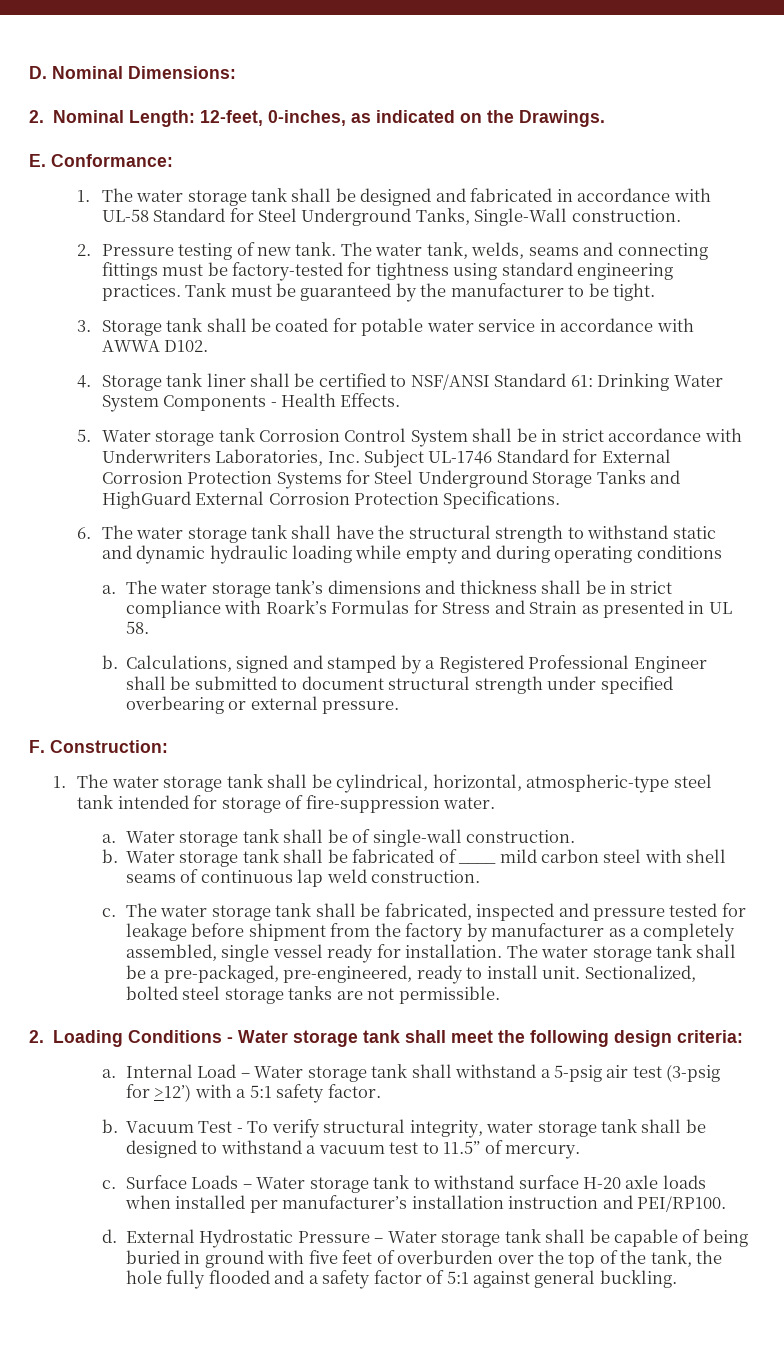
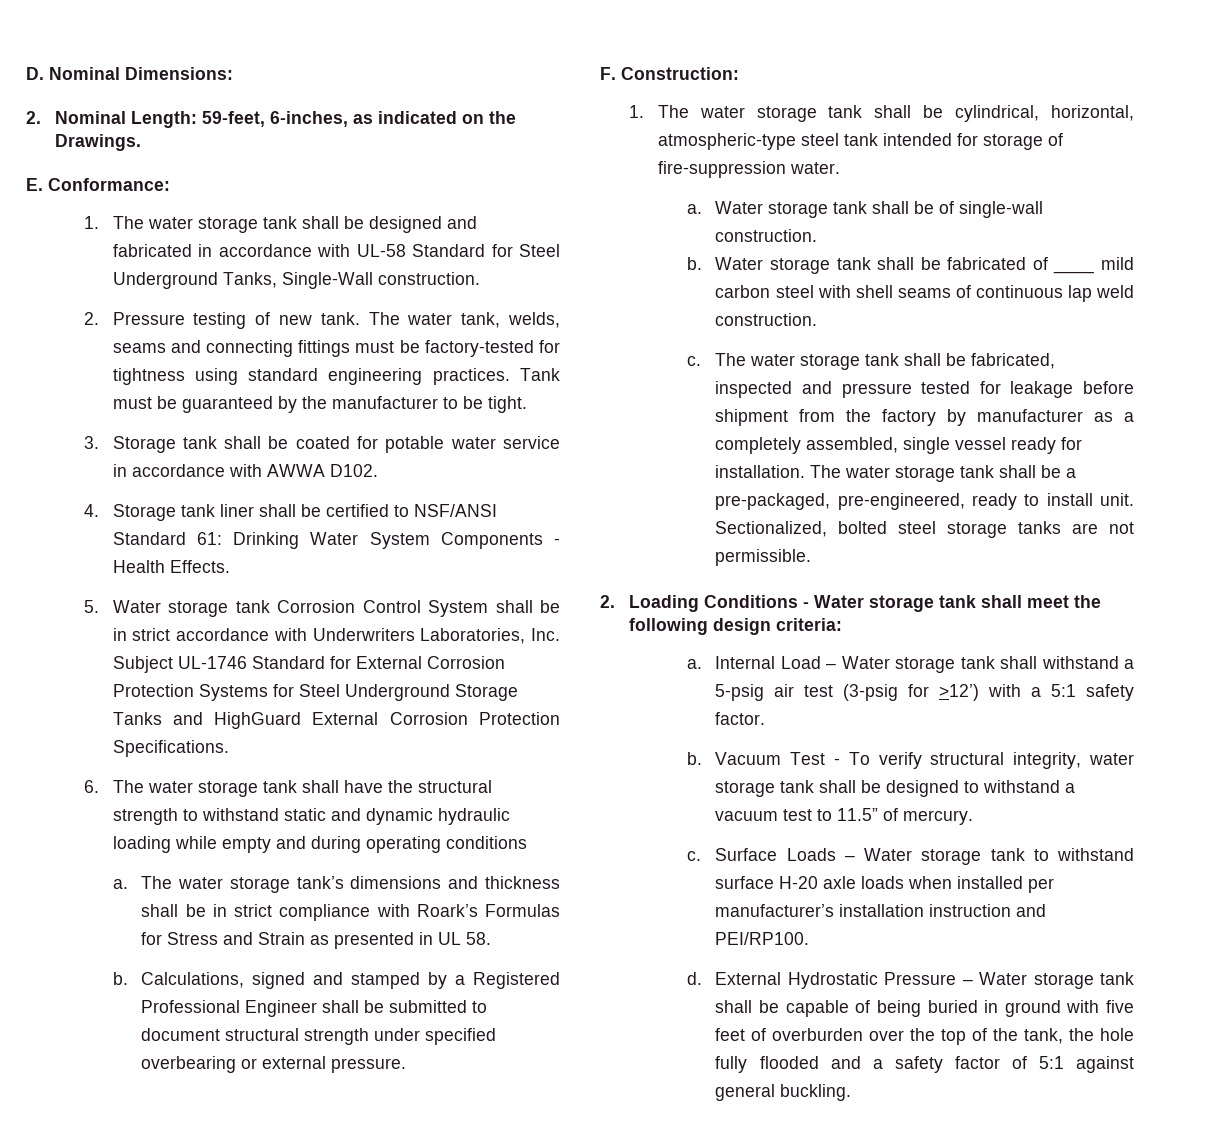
- 2. Nominal Length: 12-feet, 0-inches, as indicated on the Drawings.
+ 2. Nominal Length: 59-feet, 6-inches, as indicated on the Drawings.

